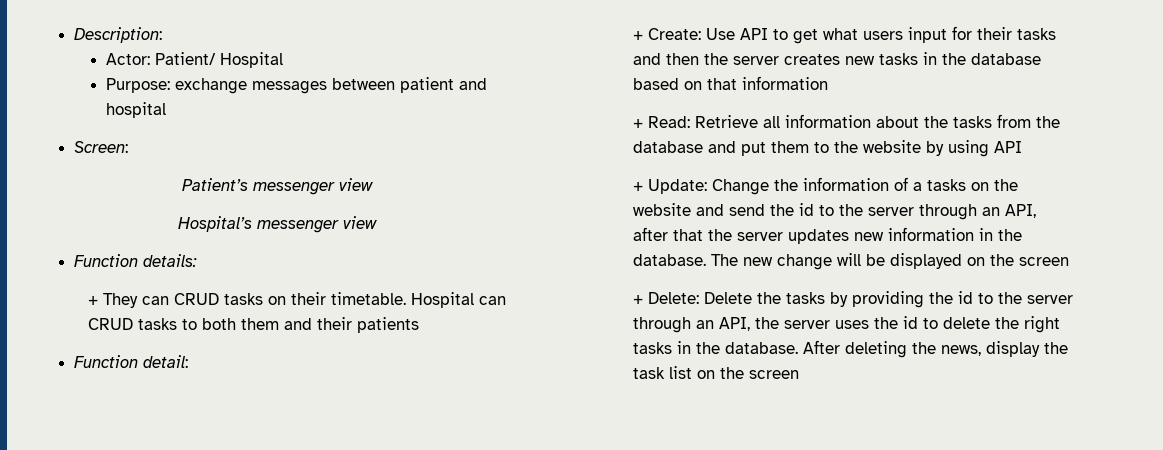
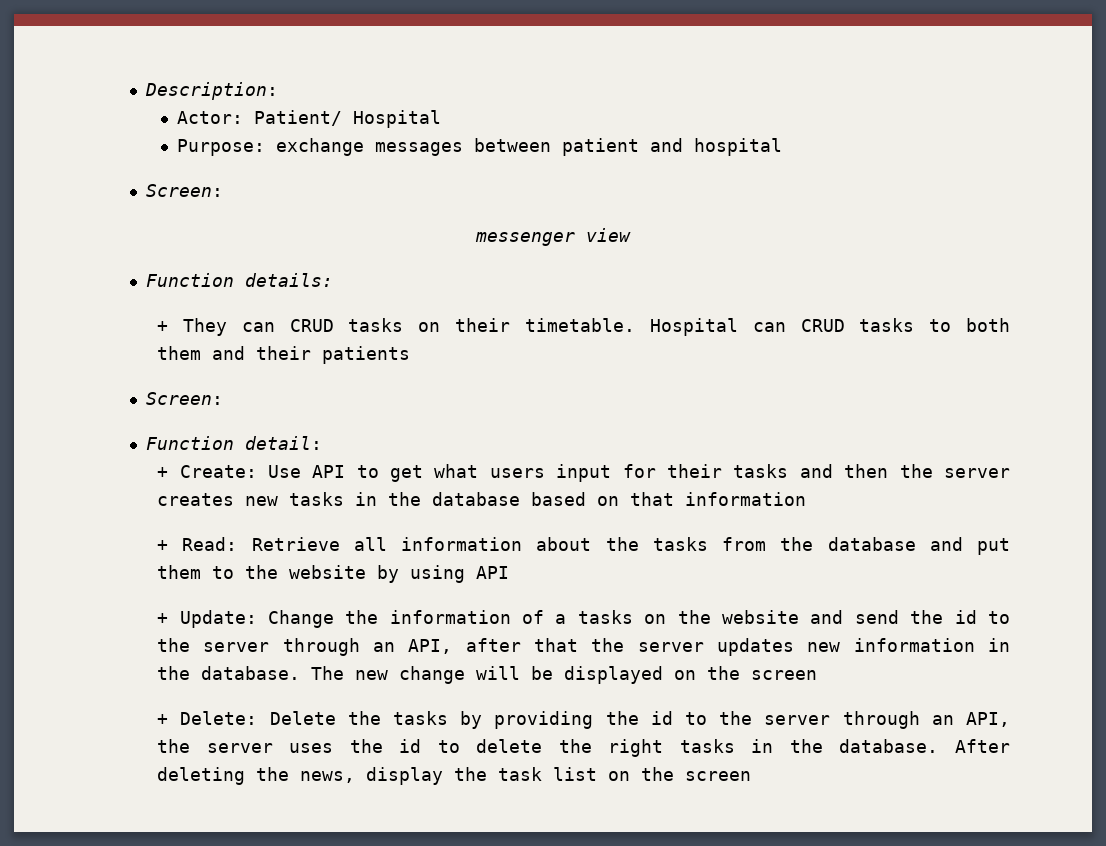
- Patient’s messenger view
- Hospital’s messenger view
+ messenger view
  Hospital can CRUD tasks to both them and their patients
+ Screen:

